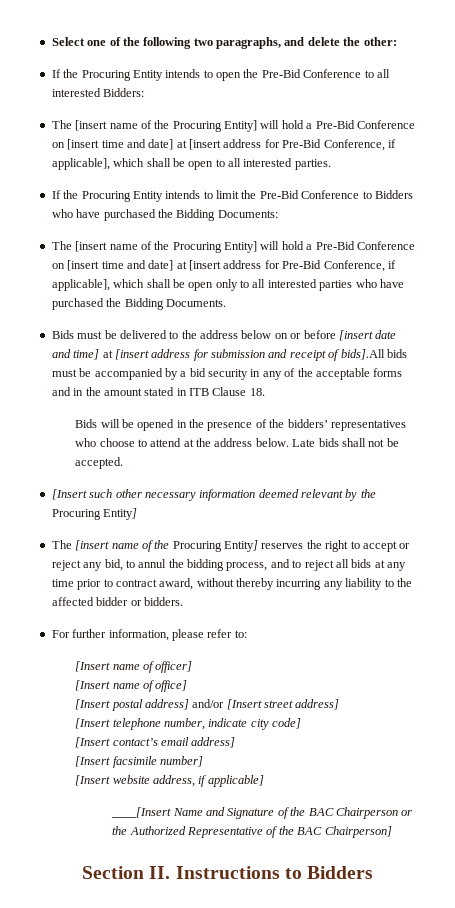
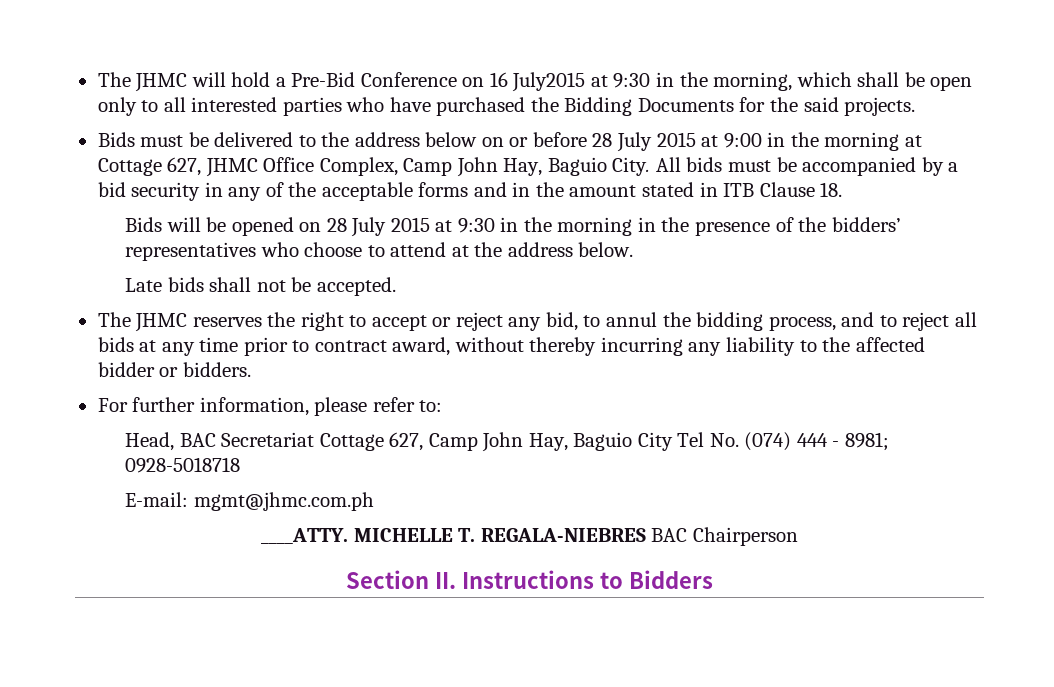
- Select one of the following two paragraphs, and delete the other:
- If the Procuring Entity intends to open the Pre-Bid Conference to all interested Bidders:
- The [insert name of the Procuring Entity] will hold a Pre-Bid Conference on [insert time and date] at [insert address for Pre-Bid Conference, if applicable], which shall be open to all interested parties.
- If the Procuring Entity intends to limit the Pre-Bid Conference to Bidders who have purchased the Bidding Documents:
- The [insert name of the Procuring Entity] will hold a Pre-Bid Conference on [insert time and date] at [insert address for Pre-Bid Conference, if applicable], which shall be open only to all interested parties who have purchased the Bidding Documents.
+ The JHMC will hold a Pre-Bid Conference on 16 July2015 at 9:30 in the morning, which shall be open only to all interested parties who have purchased the Bidding Documents for the said projects.
- Bids must be delivered to the address below on or before [insert date and time] at [insert address for submission and receipt of bids].All bids must be accompanied by a bid security in any of the acceptable forms and in the amount stated in ITB Clause 18.
+ Bids must be delivered to the address below on or before 28 July 2015 at 9:00 in the morning at Cottage 627, JHMC Office Complex, Camp John Hay, Baguio City. All bids must be accompanied by a bid security in any of the acceptable forms and in the amount stated in ITB Clause 18.
- Bids will be opened in the presence of the bidders’ representatives who choose to attend at the address below. Late bids shall not be accepted.
+ Bids will be opened on 28 July 2015 at 9:30 in the morning in the presence of the bidders’ representatives who choose to attend at the address below.
+ Late bids shall not be accepted.
- [Insert such other necessary information deemed relevant by the Procuring Entity]
- The [insert name of the Procuring Entity] reserves the right to accept or reject any bid, to annul the bidding process, and to reject all bids at any time prior to contract award, without thereby incurring any liability to the affected bidder or bidders.
+ The JHMC reserves the right to accept or reject any bid, to annul the bidding process, and to reject all bids at any time prior to contract award, without thereby incurring any liability to the affected bidder or bidders.
- [Insert name of officer]
- [Insert name of office]
- [Insert postal address] and/or [Insert street address]
- [Insert telephone number, indicate city code]
- [Insert contact’s email address]
- [Insert facsimile number]
- [Insert website address, if applicable]
- ____[Insert Name and Signature of the BAC Chairperson or the Authorized Representative of the BAC Chairperson]
+ Head, BAC Secretariat Cottage 627, Camp John Hay, Baguio City Tel No. (074) 444 - 8981; 0928-5018718
+ E-mail: mgmt@jhmc.com.ph
+ ____ATTY. MICHELLE T. REGALA-NIEBRES BAC Chairperson

